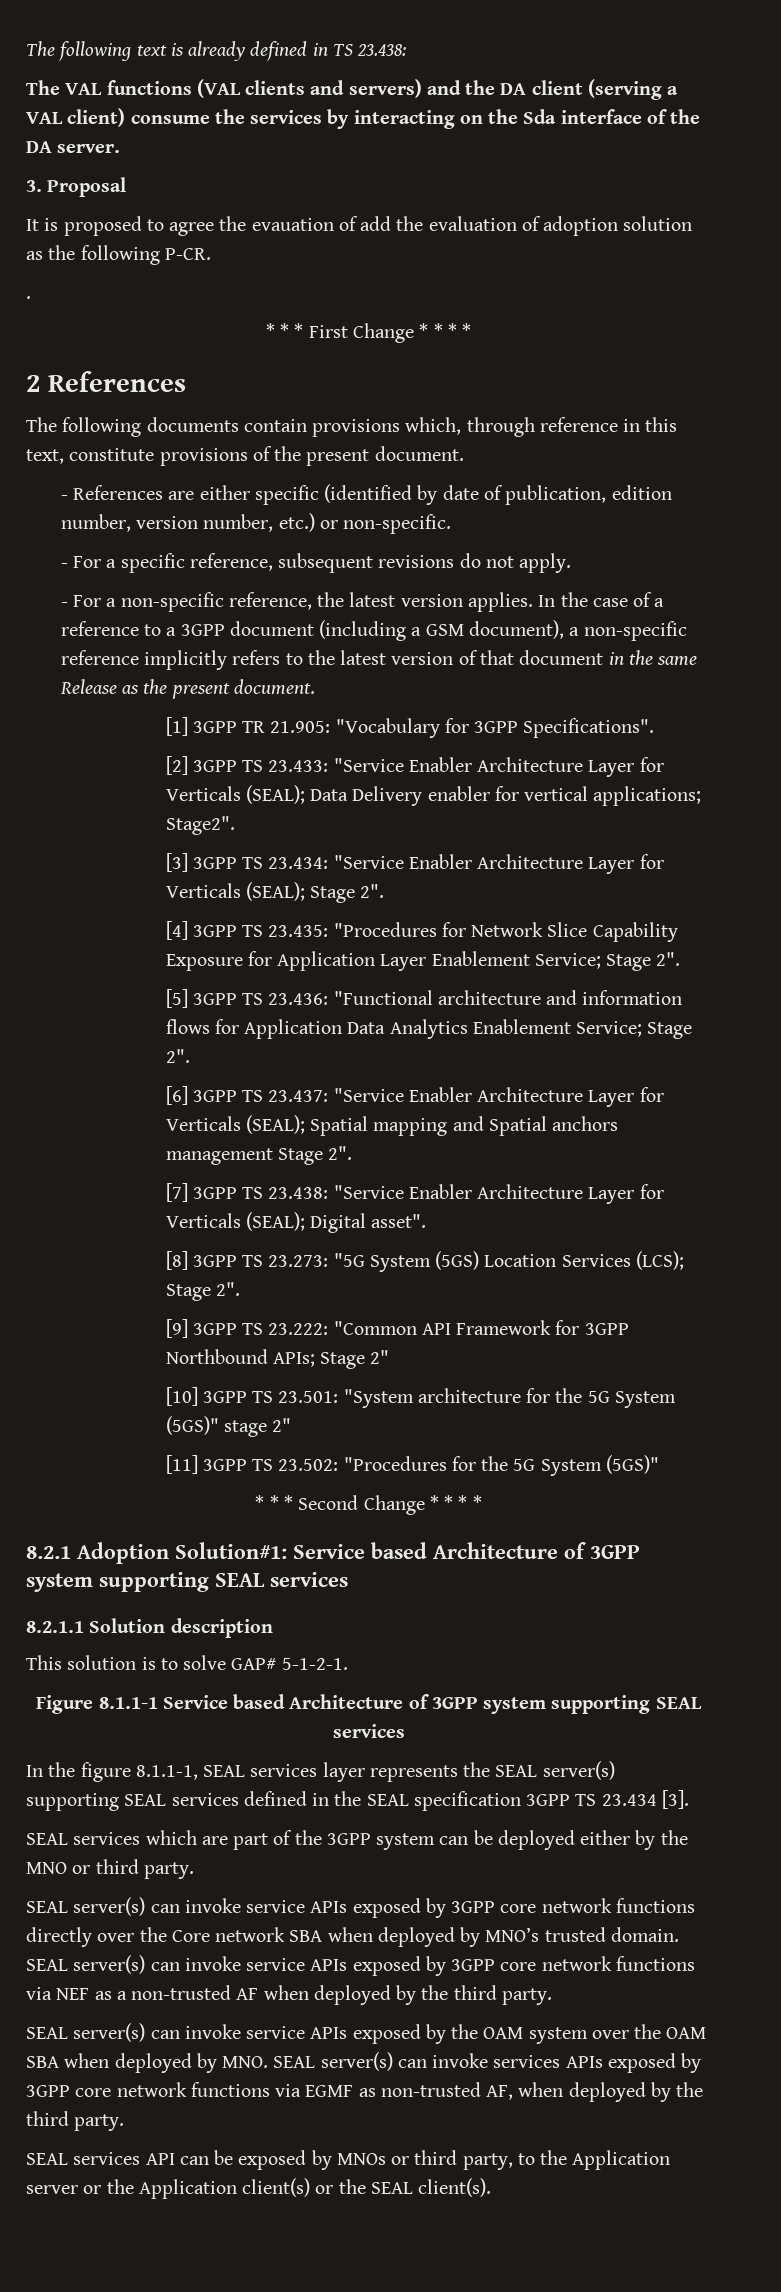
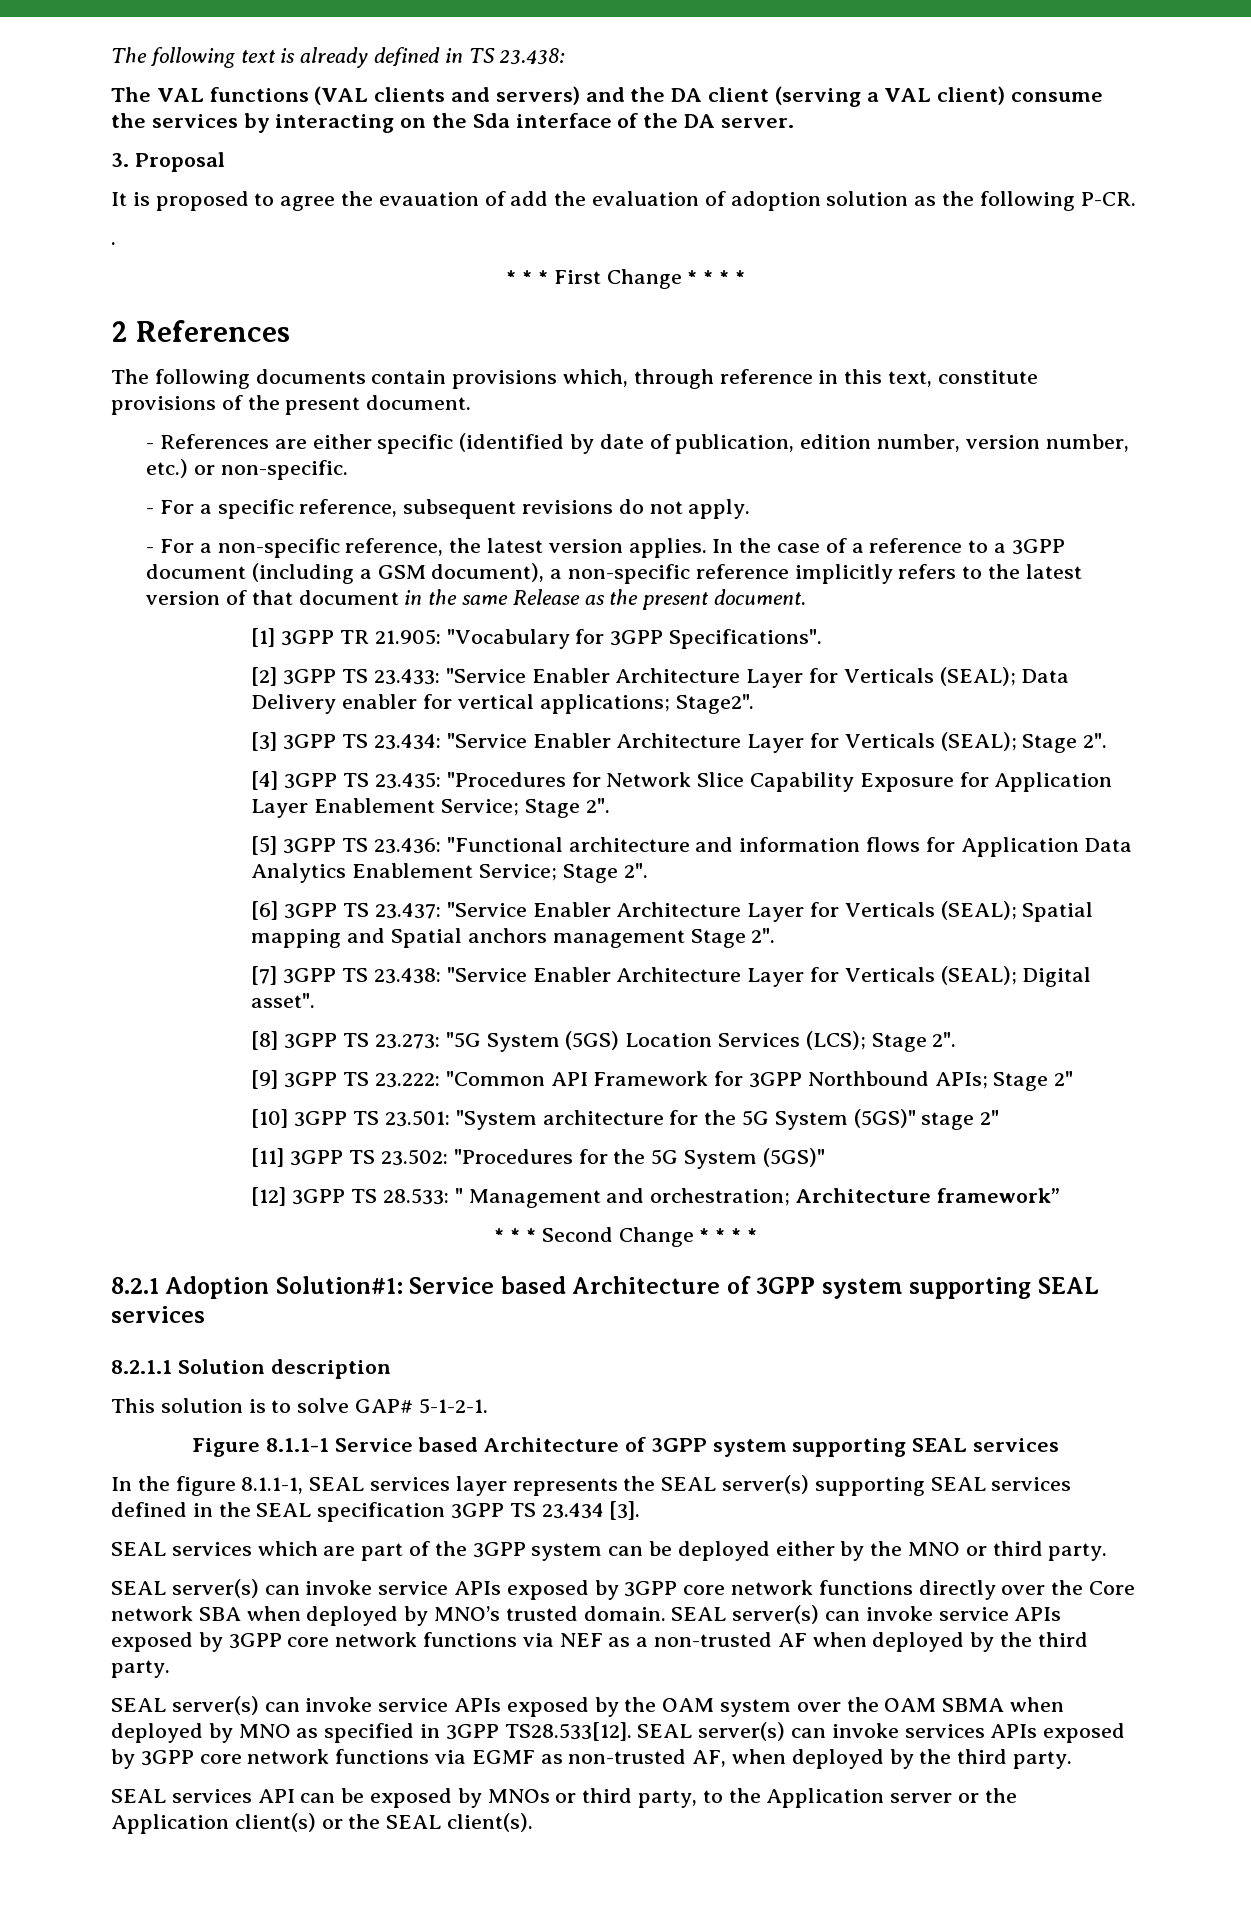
+ [12] 3GPP TS 28.533: " Management and orchestration; Architecture framework”
- SEAL server(s) can invoke service APIs exposed by the OAM system over the OAM SBA when deployed by MNO. SEAL server(s) can invoke services APIs exposed by 3GPP core network functions via EGMF as non-trusted AF, when deployed by the third party.
+ SEAL server(s) can invoke service APIs exposed by the OAM system over the OAM SBMA when deployed by MNO as specified in 3GPP TS28.533[12]. SEAL server(s) can invoke services APIs exposed by 3GPP core network functions via EGMF as non-trusted AF, when deployed by the third party.

